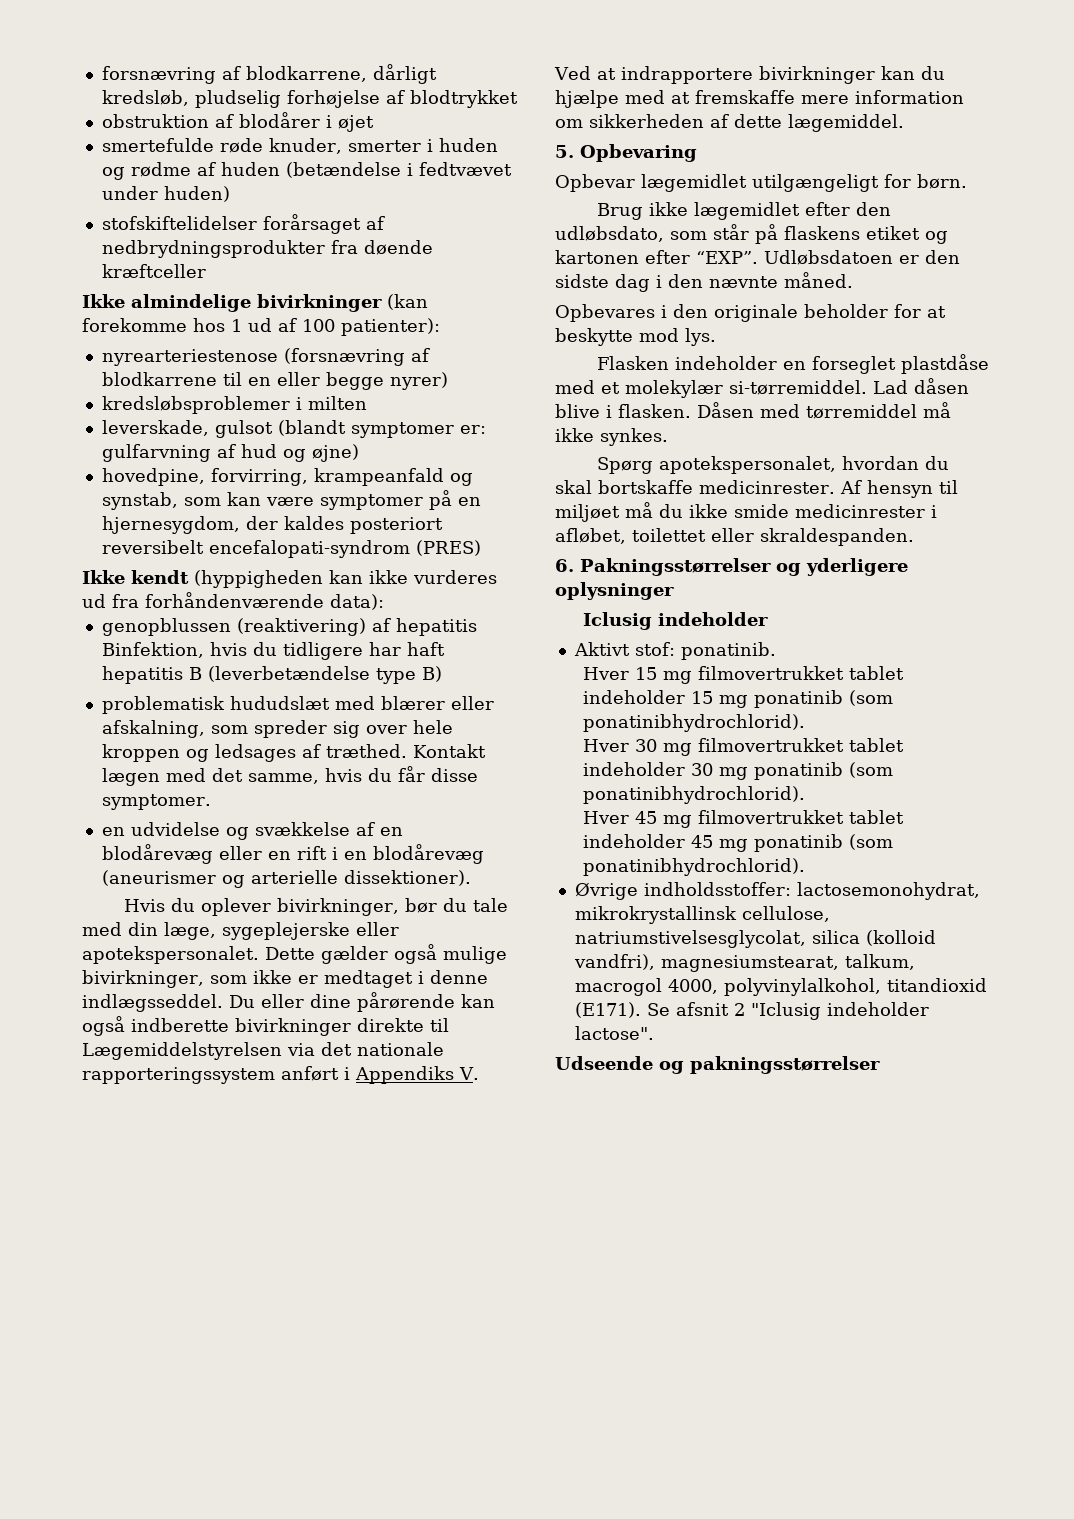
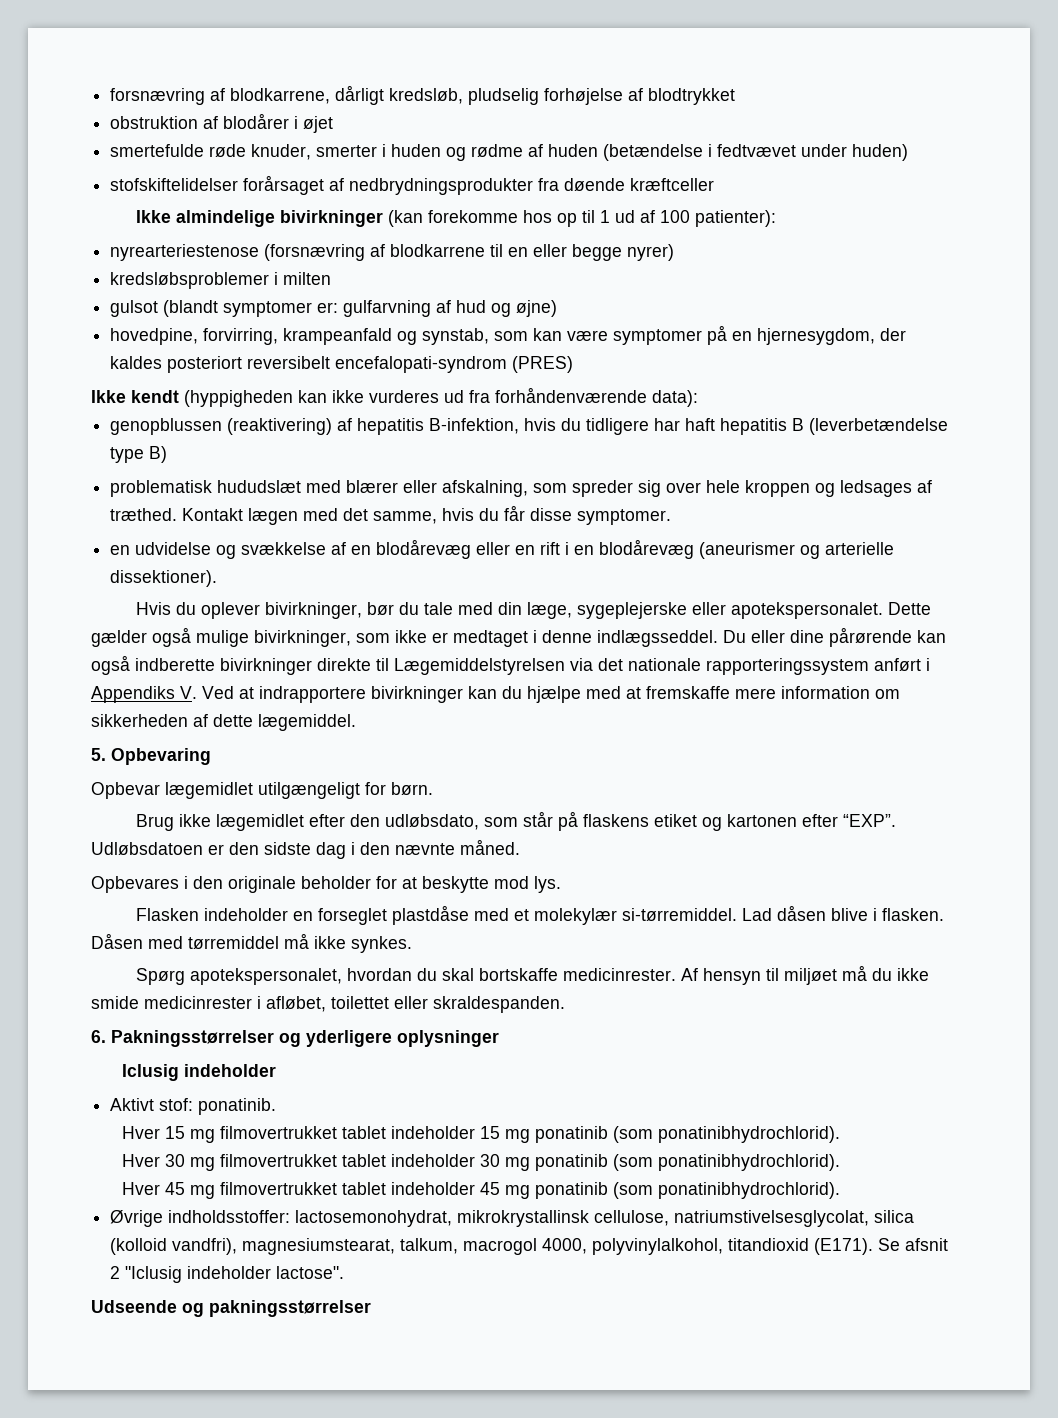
- Ikke almindelige bivirkninger (kan forekomme hos 1 ud af 100 patienter):
+ Ikke almindelige bivirkninger (kan forekomme hos op til 1 ud af 100 patienter):
- leverskade, gulsot (blandt symptomer er: gulfarvning af hud og øjne)
+ gulsot (blandt symptomer er: gulfarvning af hud og øjne)
- genopblussen (reaktivering) af hepatitis Binfektion, hvis du tidligere har haft hepatitis B (leverbetændelse type B)
+ genopblussen (reaktivering) af hepatitis B-infektion, hvis du tidligere har haft hepatitis B (leverbetændelse type B)

